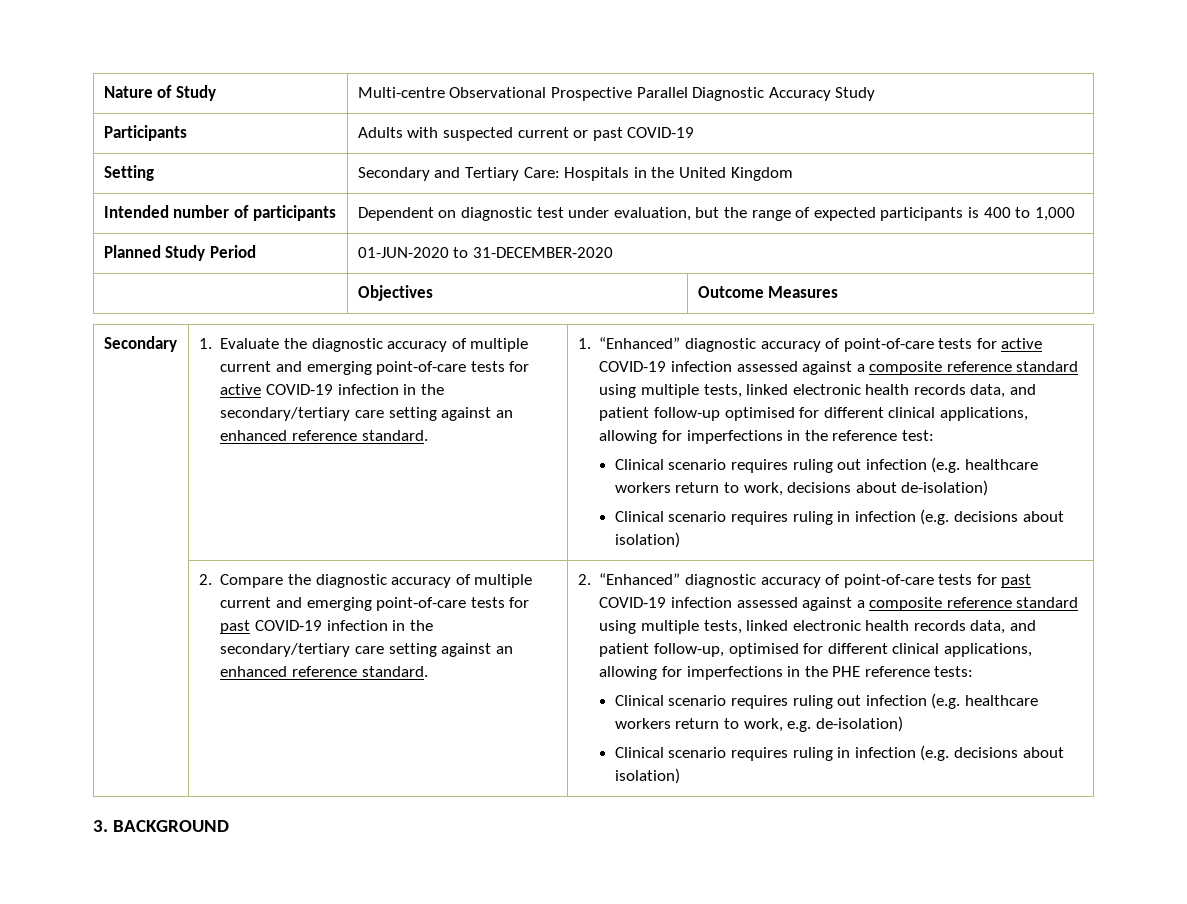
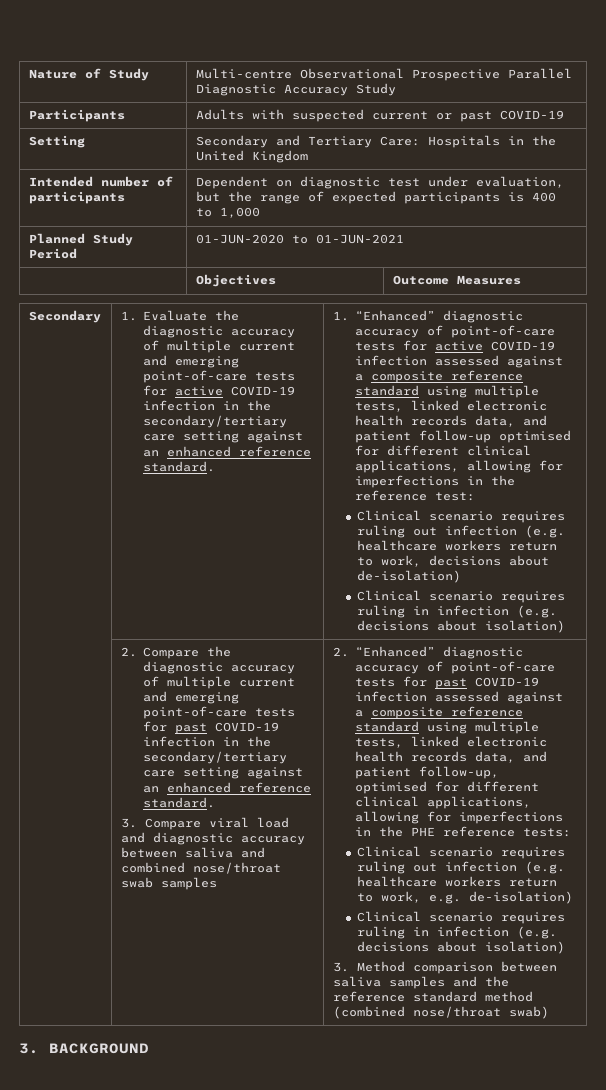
- Planned Study Period | 01-JUN-2020 to 31-DECEMBER-2020
+ Planned Study Period | 01-JUN-2020 to 01-JUN-2021
+ 3. Compare viral load and diagnostic accuracy between saliva and combined nose/throat swab samples
+ 3. Method comparison between saliva samples and the reference standard method (combined nose/throat swab)

